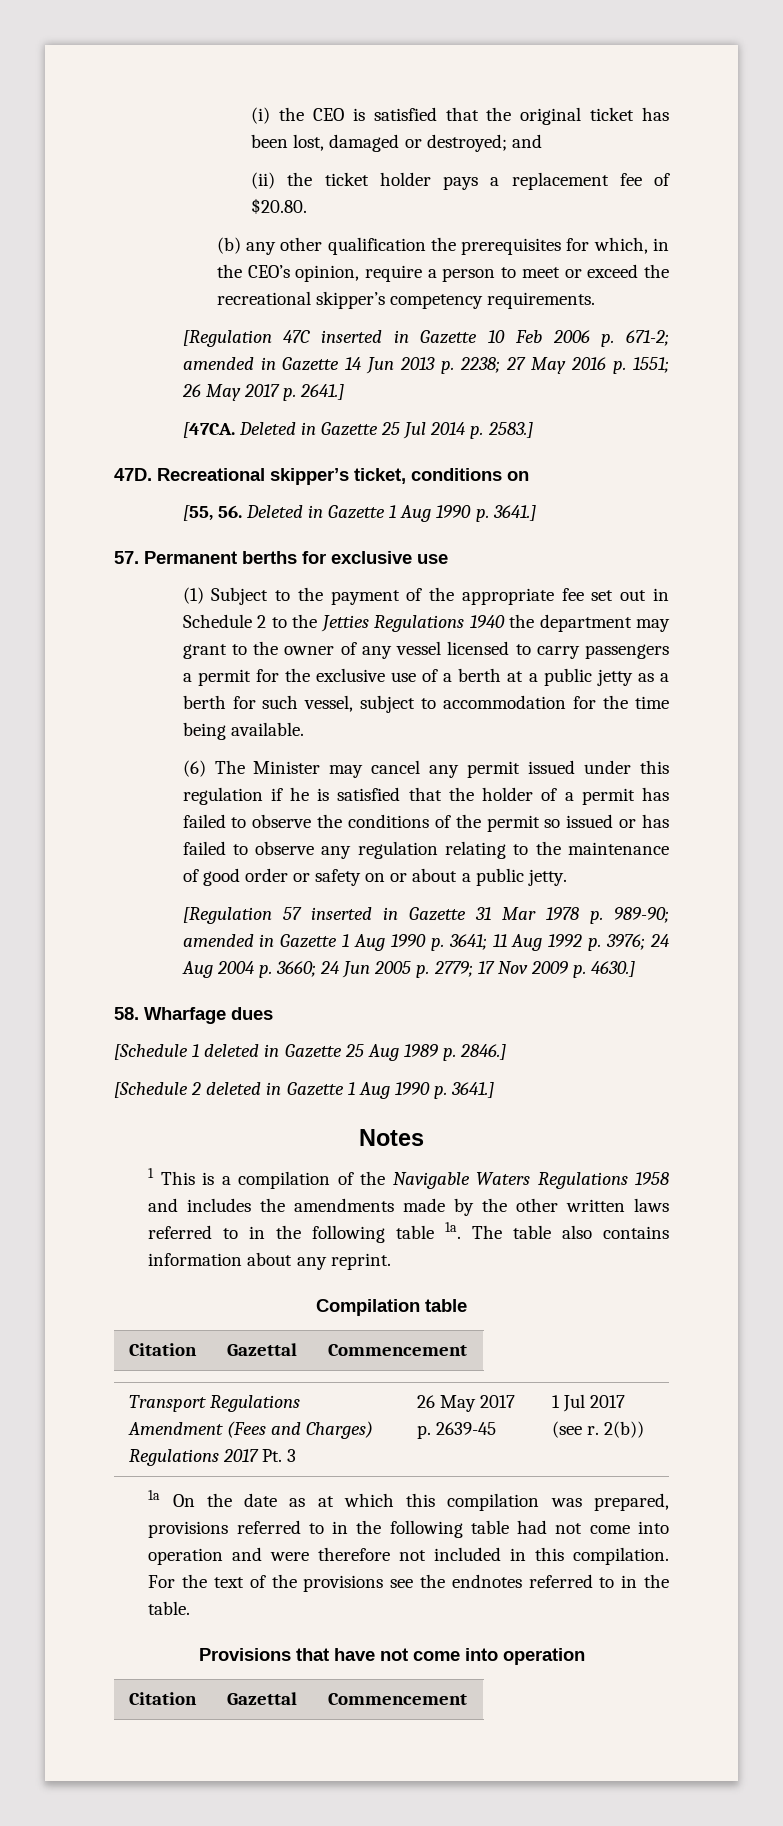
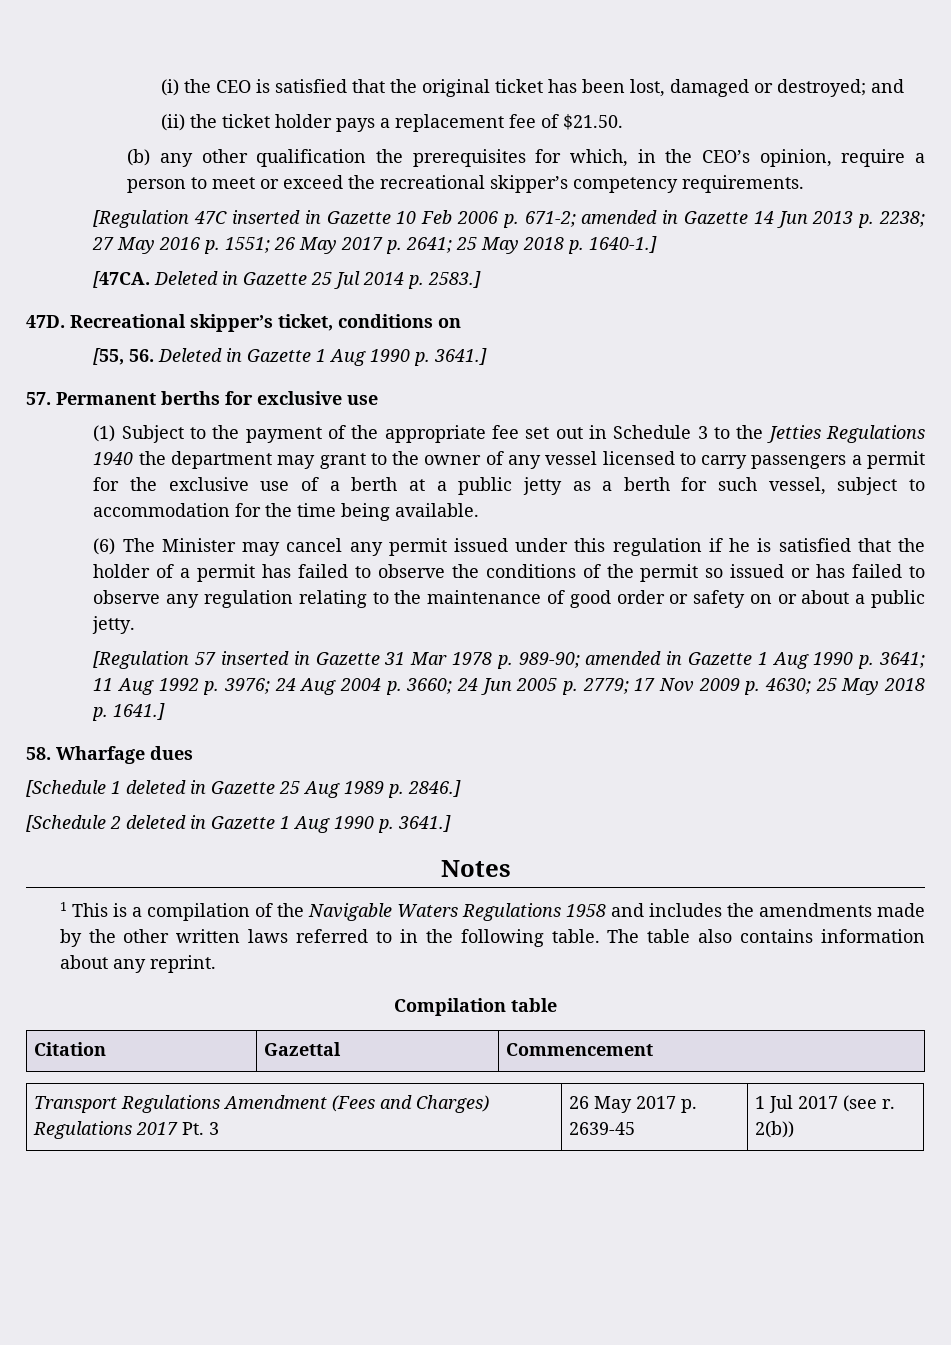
- (ii) the ticket holder pays a replacement fee of $20.80.
+ (ii) the ticket holder pays a replacement fee of $21.50.
- [Regulation 47C inserted in Gazette 10 Feb 2006 p. 671-2; amended in Gazette 14 Jun 2013 p. 2238; 27 May 2016 p. 1551; 26 May 2017 p. 2641.]
+ [Regulation 47C inserted in Gazette 10 Feb 2006 p. 671-2; amended in Gazette 14 Jun 2013 p. 2238; 27 May 2016 p. 1551; 26 May 2017 p. 2641; 25 May 2018 p. 1640-1.]
- (1) Subject to the payment of the appropriate fee set out in Schedule 2 to the Jetties Regulations 1940 the department may grant to the owner of any vessel licensed to carry passengers a permit for the exclusive use of a berth at a public jetty as a berth for such vessel, subject to accommodation for the time being available.
+ (1) Subject to the payment of the appropriate fee set out in Schedule 3 to the Jetties Regulations 1940 the department may grant to the owner of any vessel licensed to carry passengers a permit for the exclusive use of a berth at a public jetty as a berth for such vessel, subject to accommodation for the time being available.
- [Regulation 57 inserted in Gazette 31 Mar 1978 p. 989-90; amended in Gazette 1 Aug 1990 p. 3641; 11 Aug 1992 p. 3976; 24 Aug 2004 p. 3660; 24 Jun 2005 p. 2779; 17 Nov 2009 p. 4630.]
+ [Regulation 57 inserted in Gazette 31 Mar 1978 p. 989-90; amended in Gazette 1 Aug 1990 p. 3641; 11 Aug 1992 p. 3976; 24 Aug 2004 p. 3660; 24 Jun 2005 p. 2779; 17 Nov 2009 p. 4630; 25 May 2018 p. 1641.]
- 1 This is a compilation of the Navigable Waters Regulations 1958 and includes the amendments made by the other written laws referred to in the following table 1a.
+ 1 This is a compilation of the Navigable Waters Regulations 1958 and includes the amendments made by the other written laws referred to in the following table.
- 1a On the date as at which this compilation was prepared, provisions referred to in the following table had not come into operation and were therefore not included in this compilation. For the text of the provisions see the endnotes referred to in the table.
- Provisions that have not come into operation
- Citation | Gazettal | Commencement

